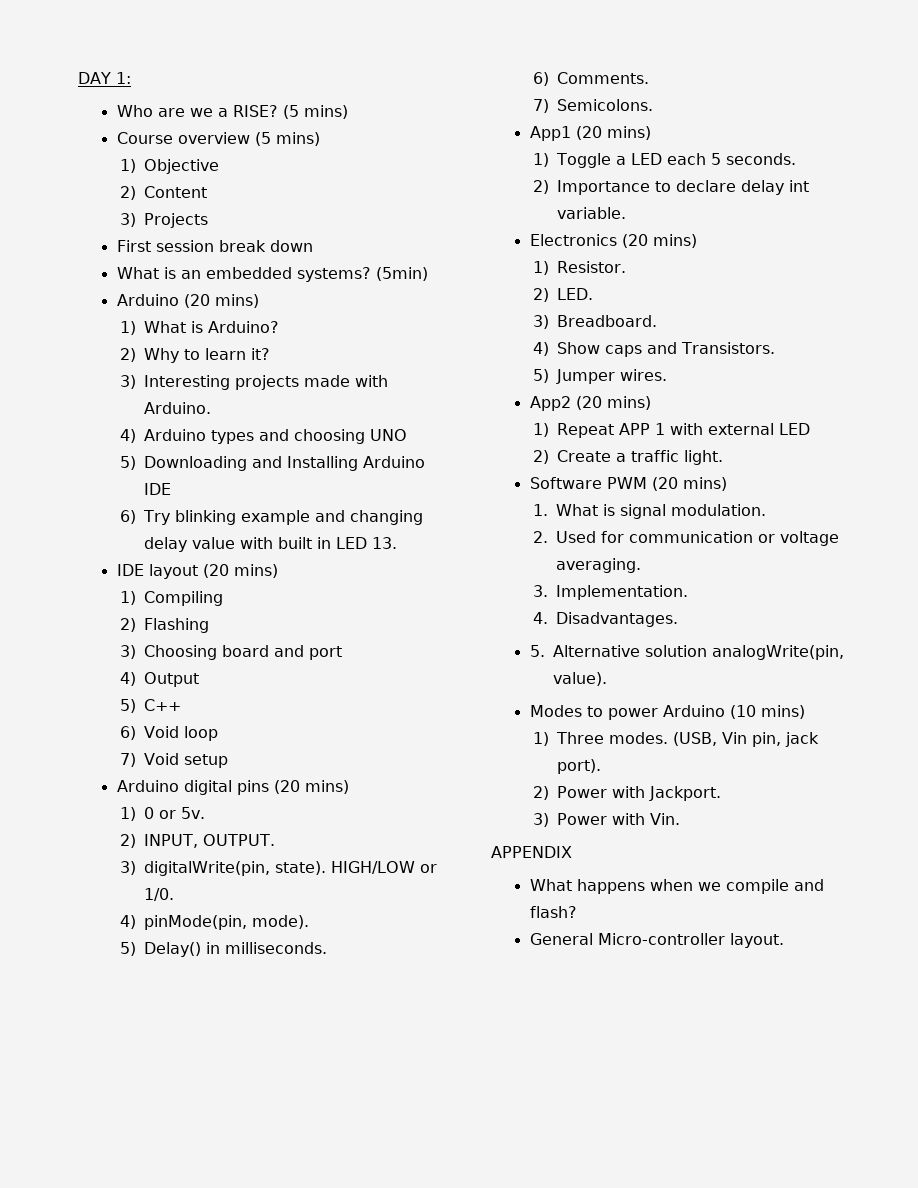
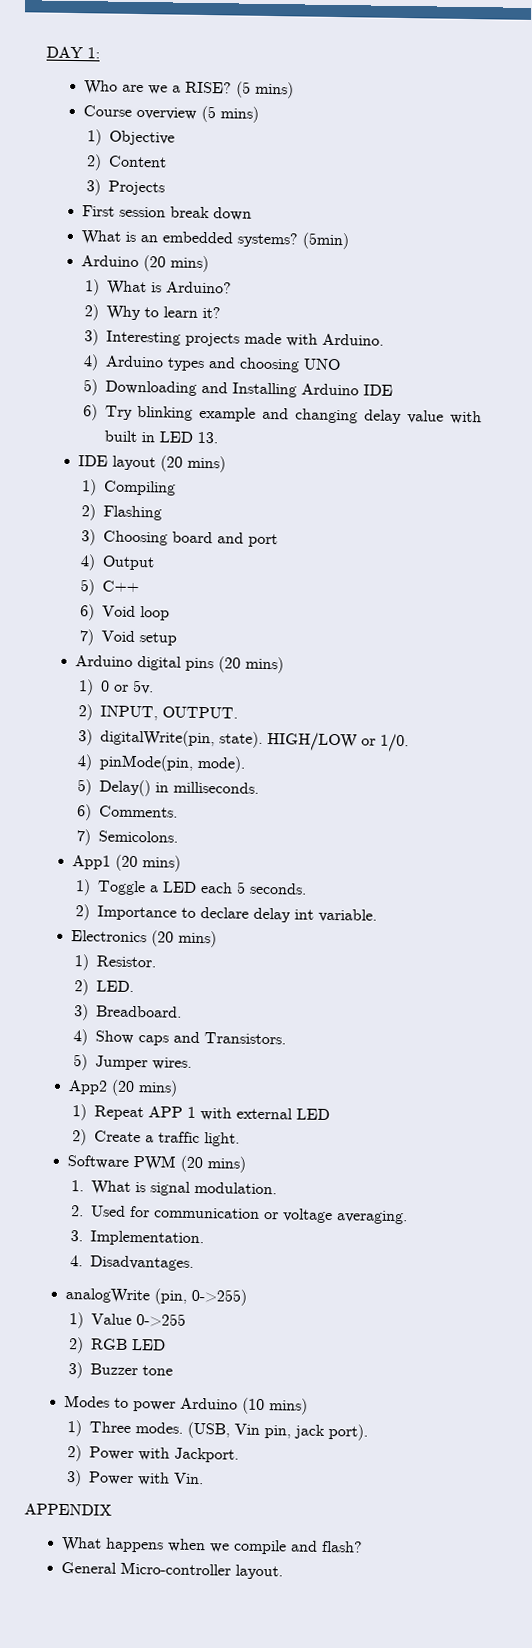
- 5. Alternative solution analogWrite(pin, value).
+ analogWrite (pin, 0->255)
+ 1) Value 0->255
+ 2) RGB LED
+ 3) Buzzer tone

